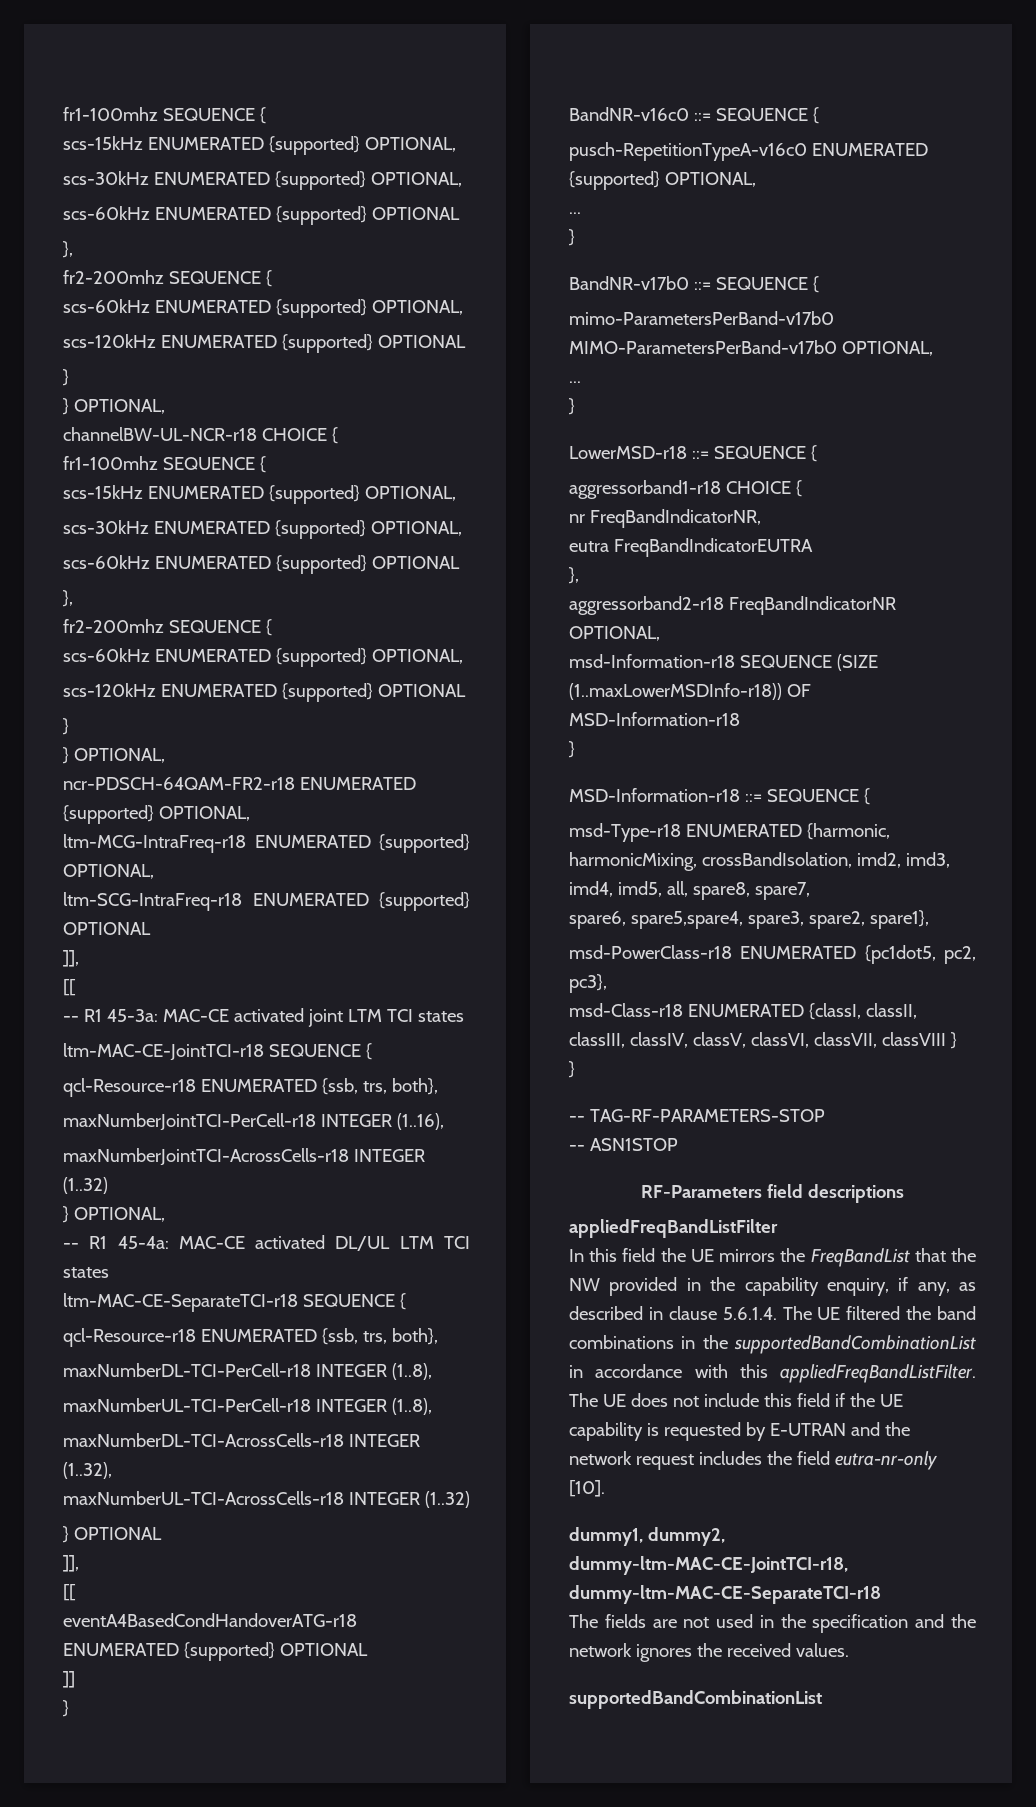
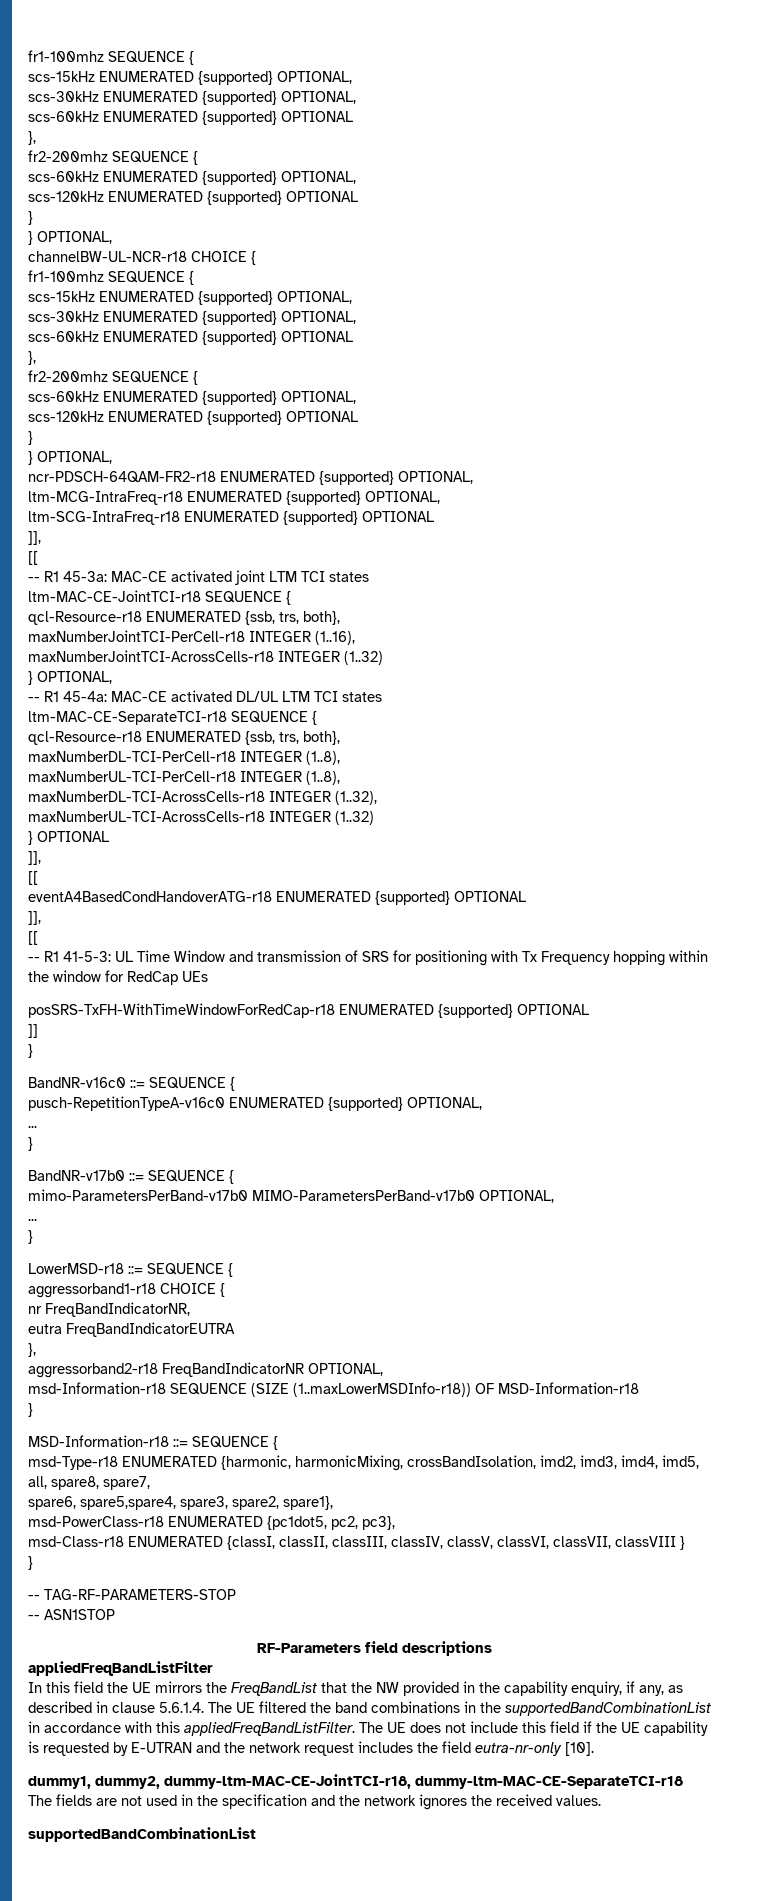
  eventA4BasedCondHandoverATG-r18 ENUMERATED {supported} OPTIONAL
+ ]],
+ [[
+ -- R1 41-5-3: UL Time Window and transmission of SRS for positioning with Tx Frequency hopping within the window for RedCap UEs
+ posSRS-TxFH-WithTimeWindowForRedCap-r18 ENUMERATED {supported} OPTIONAL

